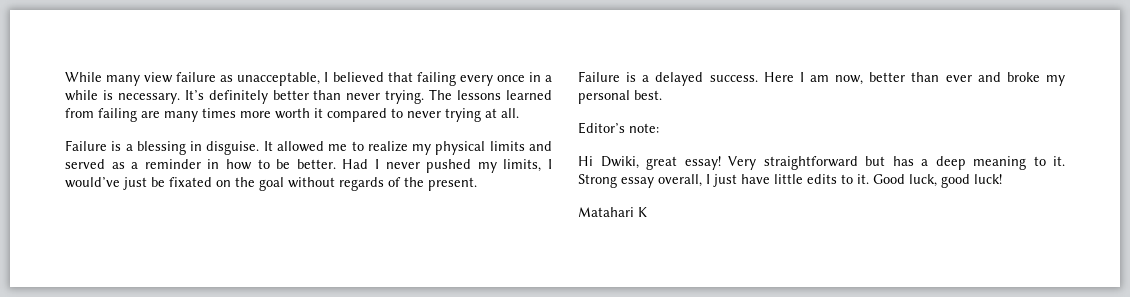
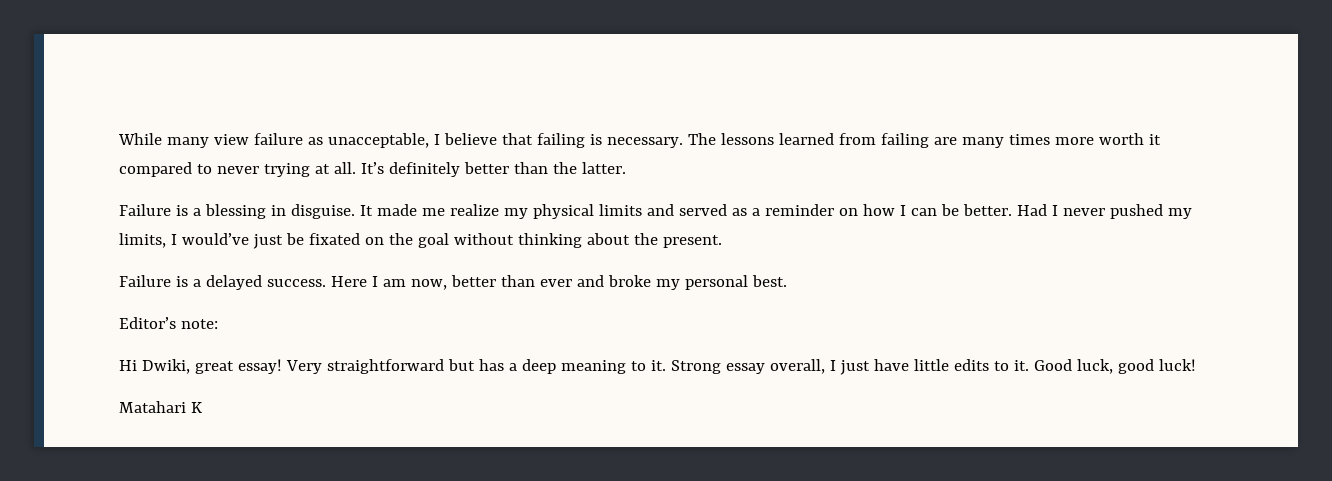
- While many view failure as unacceptable, I believed that failing every once in a while is necessary. It’s definitely better than never trying.
+ While many view failure as unacceptable, I believe that failing is necessary.
+ It’s definitely better than the latter.
- It allowed me to realize my physical limits and served as a reminder in how to be better.
+ It made me realize my physical limits and served as a reminder on how I can be better.
- Had I never pushed my limits, I would’ve just be fixated on the goal without regards of the present.
+ Had I never pushed my limits, I would’ve just be fixated on the goal without thinking about the present.

